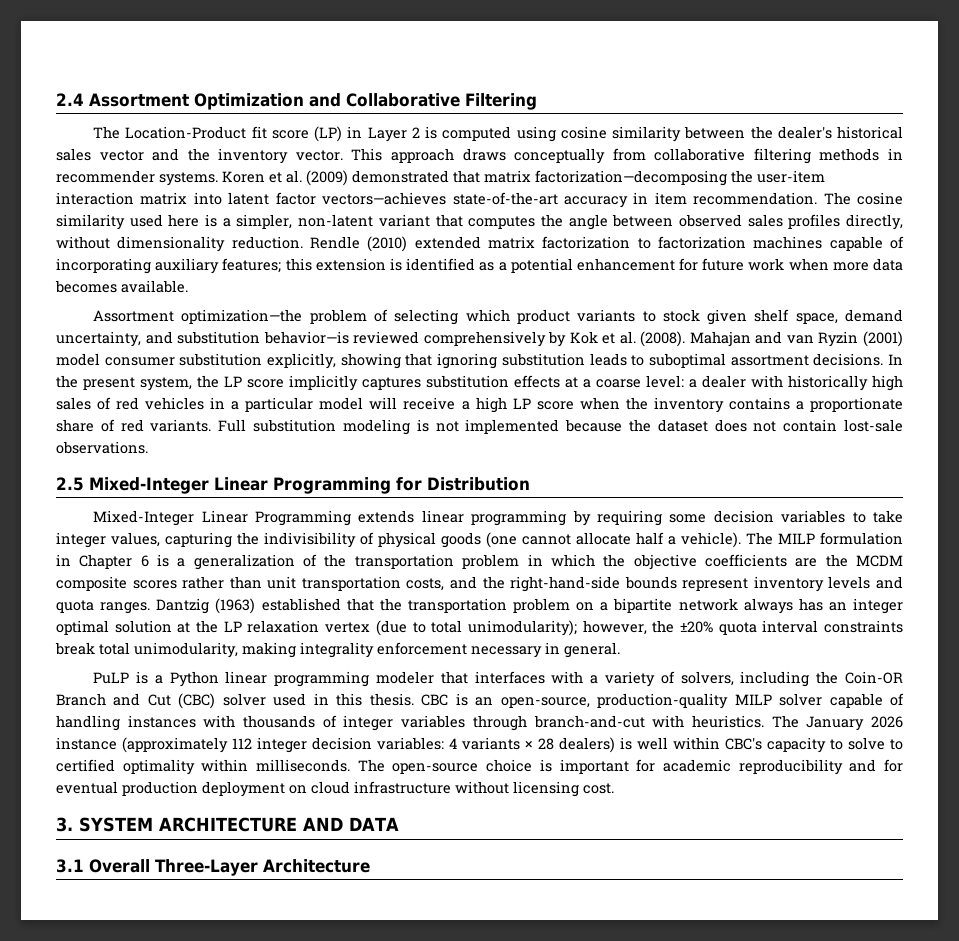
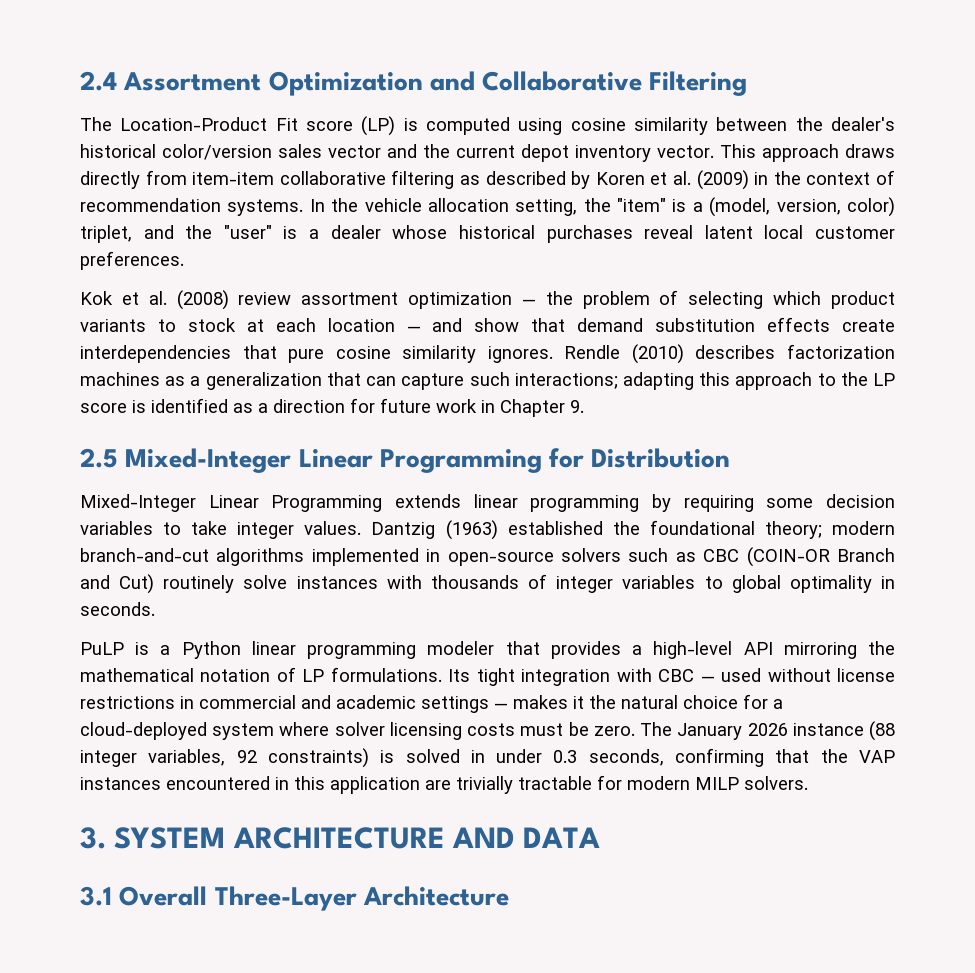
- The Location-Product fit score (LP) in Layer 2 is computed using cosine similarity between the dealer's historical sales vector and the inventory vector.
+ The Location-Product Fit score (LP) is computed using cosine similarity between the dealer's historical color/version sales vector and the current depot inventory vector.
- This approach draws conceptually from collaborative filtering methods in recommender systems. Koren et al. (2009) demonstrated that matrix factorization—decomposing the user-item interaction matrix into latent factor vectors—achieves state-of-the-art accuracy in item recommendation. The cosine similarity used here is a simpler, non-latent variant that computes the angle between observed sales profiles directly, without dimensionality reduction. Rendle (2010) extended matrix factorization to factorization machines capable of incorporating auxiliary features; this extension is identified as a potential enhancement for future work when more data becomes available.
- Assortment optimization—the problem of selecting which product variants to stock given shelf space, demand uncertainty, and substitution behavior—is reviewed comprehensively by Kok et al. (2008). Mahajan and van Ryzin (2001) model consumer substitution explicitly, showing that ignoring substitution leads to suboptimal assortment decisions. In the present system, the LP score implicitly captures substitution effects at a coarse level: a dealer with historically high sales of red vehicles in a particular model will receive a high LP score when the inventory contains a proportionate share of red variants. Full substitution modeling is not implemented because the dataset does not contain lost-sale observations.
+ This approach draws directly from item-item collaborative filtering as described by Koren et al. (2009) in the context of recommendation systems. In the vehicle allocation setting, the "item" is a (model, version, color) triplet, and the "user" is a dealer whose historical purchases reveal latent local customer preferences.
+ Kok et al. (2008) review assortment optimization — the problem of selecting which product variants to stock at each location — and show that demand substitution effects create interdependencies that pure cosine similarity ignores. Rendle (2010) describes factorization machines as a generalization that can capture such interactions; adapting this approach to the LP score is identified as a direction for future work in Chapter 9.
- Mixed-Integer Linear Programming extends linear programming by requiring some decision variables to take integer values, capturing the indivisibility of physical goods (one cannot allocate half a vehicle). The MILP formulation in Chapter 6 is a generalization of the transportation problem in which the objective coefficients are the MCDM composite scores rather than unit transportation costs, and the right-hand-side bounds represent inventory levels and quota ranges. Dantzig (1963) established that the transportation problem on a bipartite network always has an integer optimal solution at the LP relaxation vertex (due to total unimodularity); however, the ±20% quota interval constraints break total unimodularity, making integrality enforcement necessary in general.
+ Mixed-Integer Linear Programming extends linear programming by requiring some decision variables to take integer values. Dantzig (1963) established the foundational theory; modern branch-and-cut algorithms implemented in open-source solvers such as CBC (COIN-OR Branch and Cut) routinely solve instances with thousands of integer variables to global optimality in seconds.
- PuLP is a Python linear programming modeler that interfaces with a variety of solvers, including the Coin-OR Branch and Cut (CBC) solver used in this thesis. CBC is an open-source, production-quality MILP solver capable of handling instances with thousands of integer variables through branch-and-cut with heuristics. The January 2026 instance (approximately 112 integer decision variables: 4 variants × 28 dealers) is well within CBC's capacity to solve to certified optimality within milliseconds. The open-source choice is important for academic reproducibility and for eventual production deployment on cloud infrastructure without licensing cost.
+ PuLP is a Python linear programming modeler that provides a high-level API mirroring the mathematical notation of LP formulations. Its tight integration with CBC — used without license restrictions in commercial and academic settings — makes it the natural choice for a cloud-deployed system where solver licensing costs must be zero. The January 2026 instance (88 integer variables, 92 constraints) is solved in under 0.3 seconds, confirming that the VAP instances encountered in this application are trivially tractable for modern MILP solvers.

